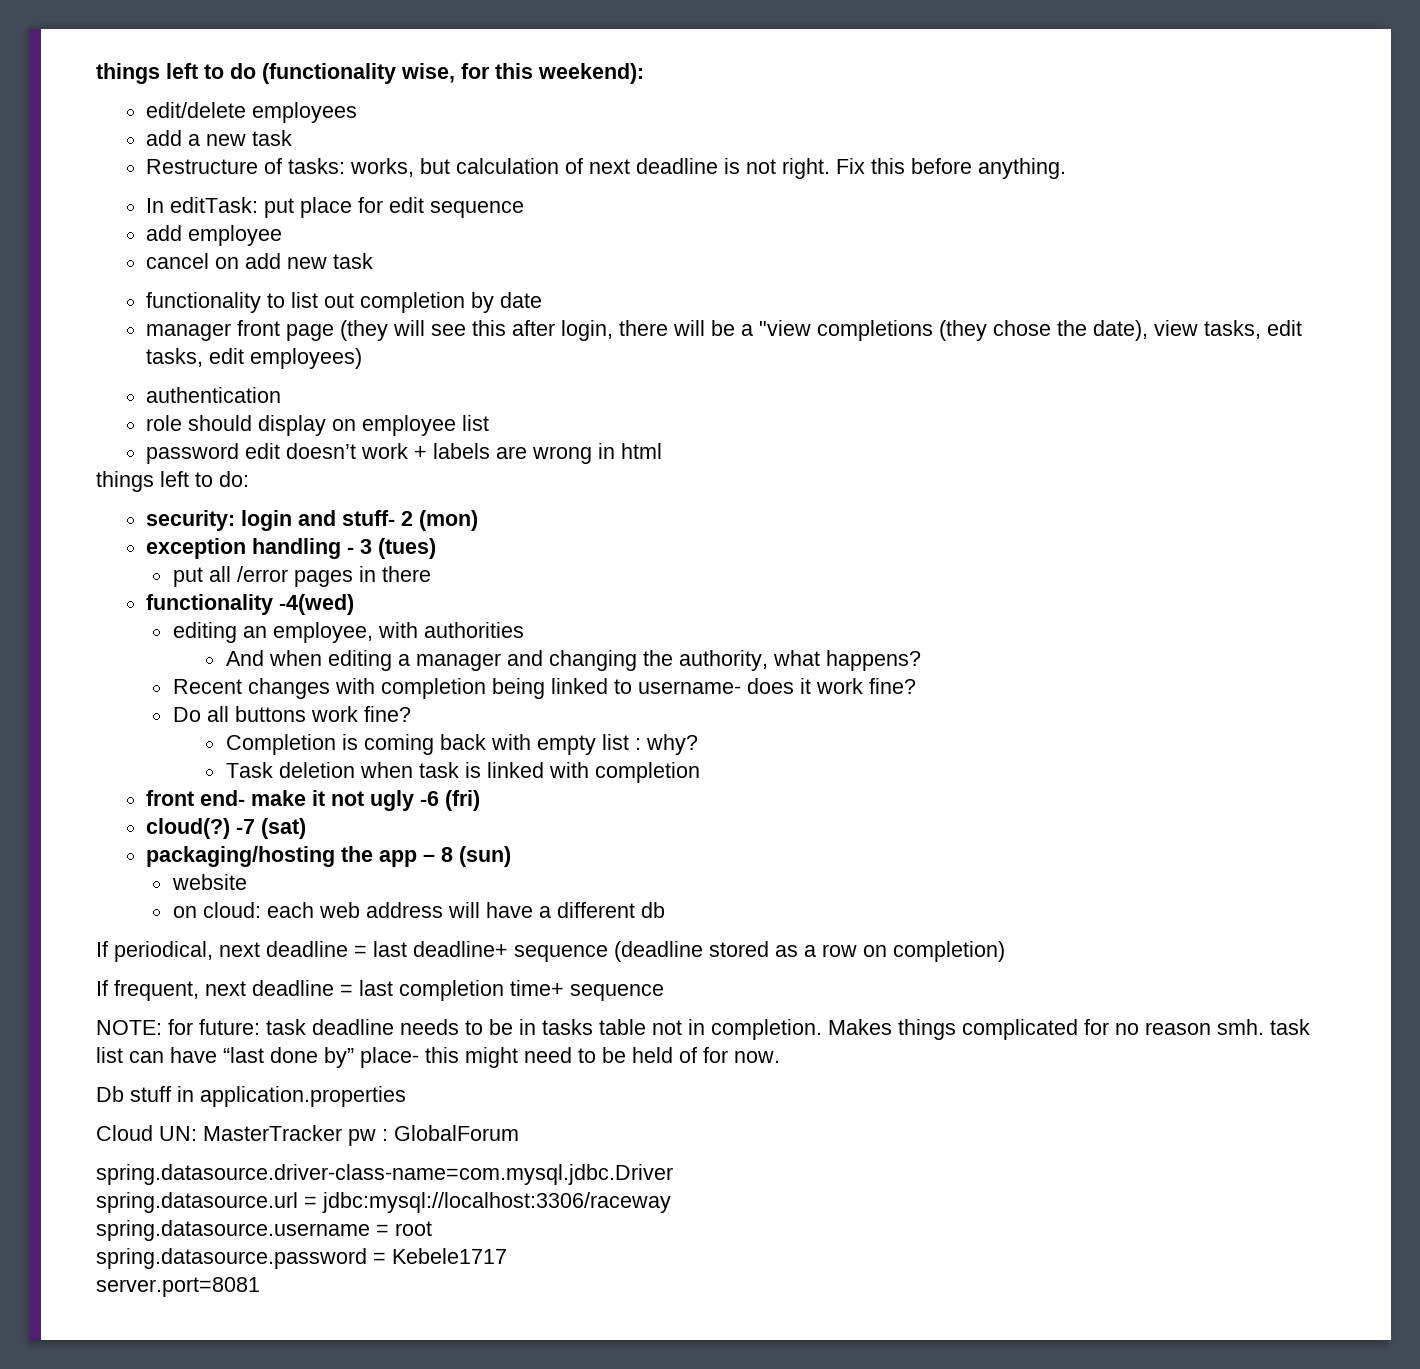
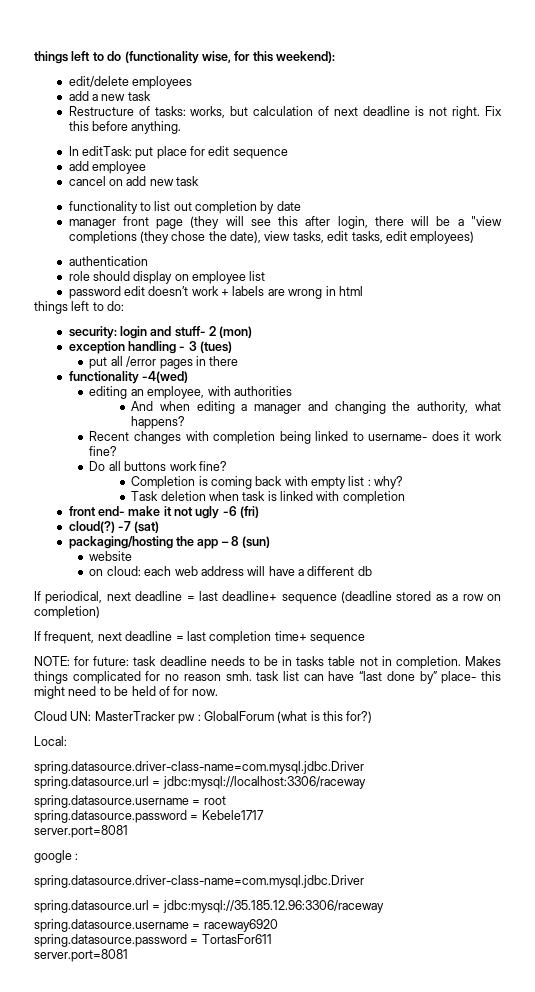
- Db stuff in application.properties
- Cloud UN: MasterTracker pw : GlobalForum
+ Cloud UN: MasterTracker pw : GlobalForum (what is this for?)
+ Local:
+ google :
+ spring.datasource.driver-class-name=com.mysql.jdbc.Driver
+ spring.datasource.url = jdbc:mysql://35.185.12.96:3306/raceway
+ spring.datasource.username = raceway6920
+ spring.datasource.password = TortasFor611
+ server.port=8081

